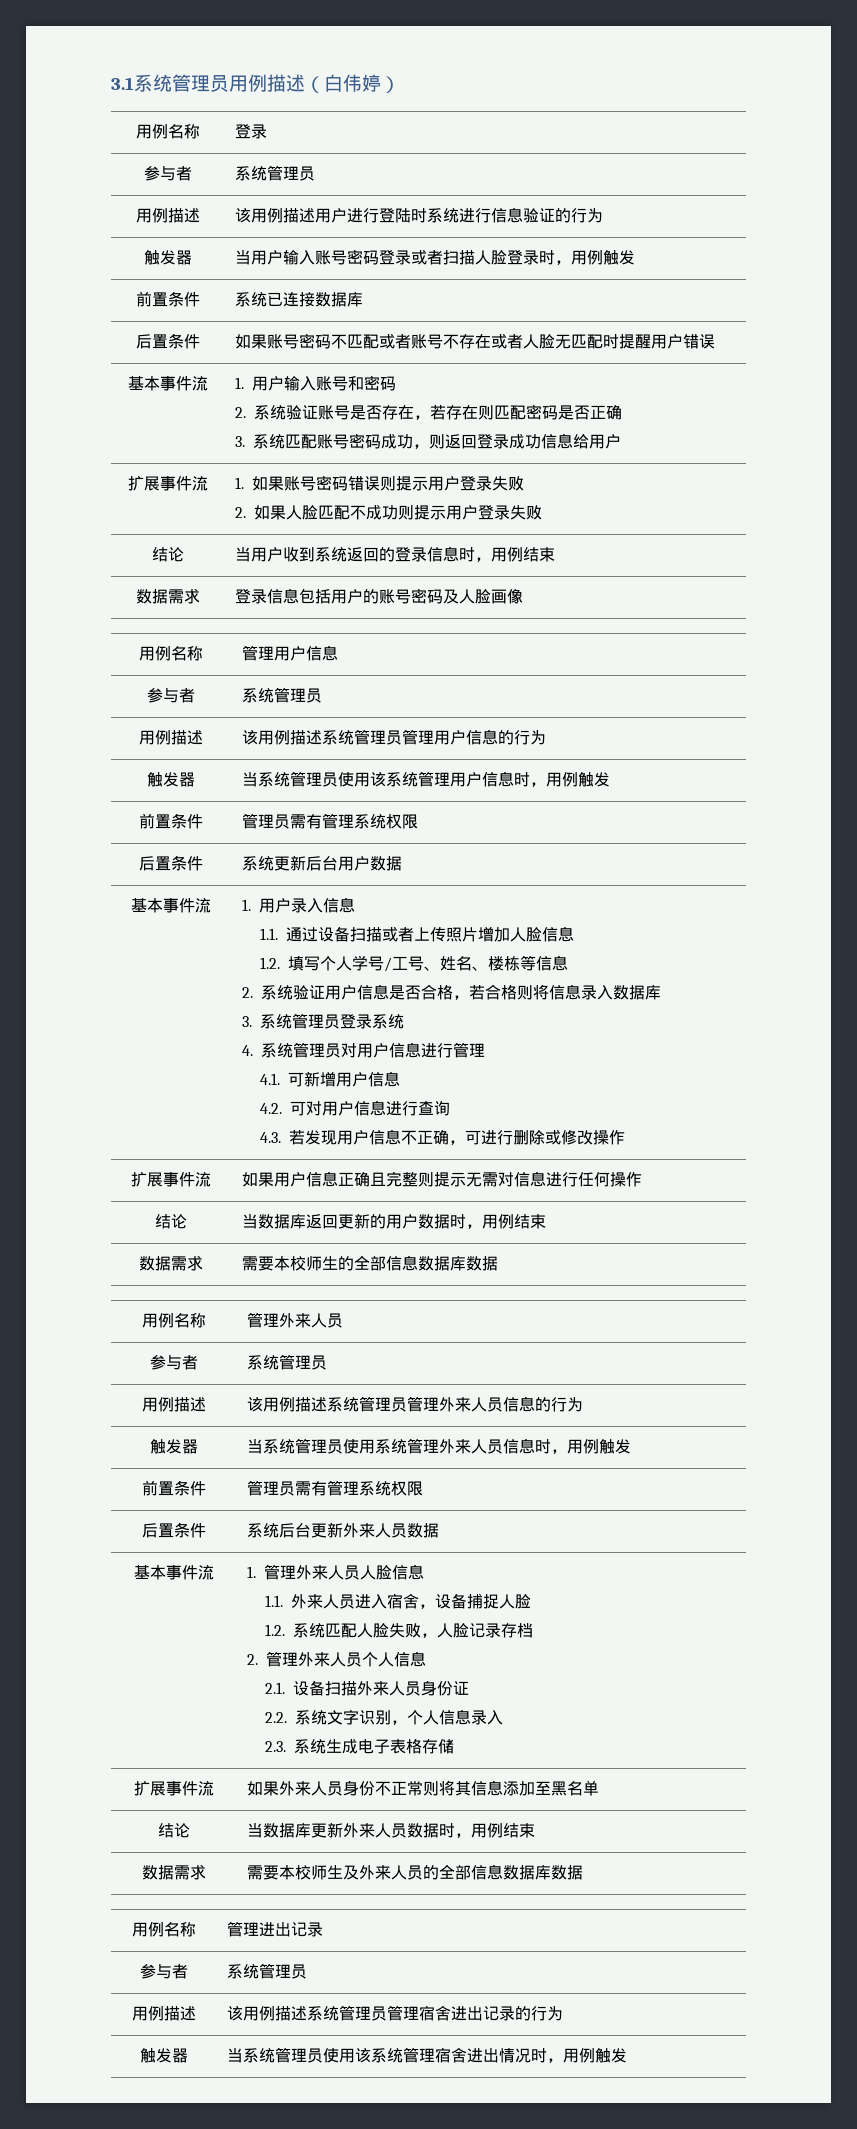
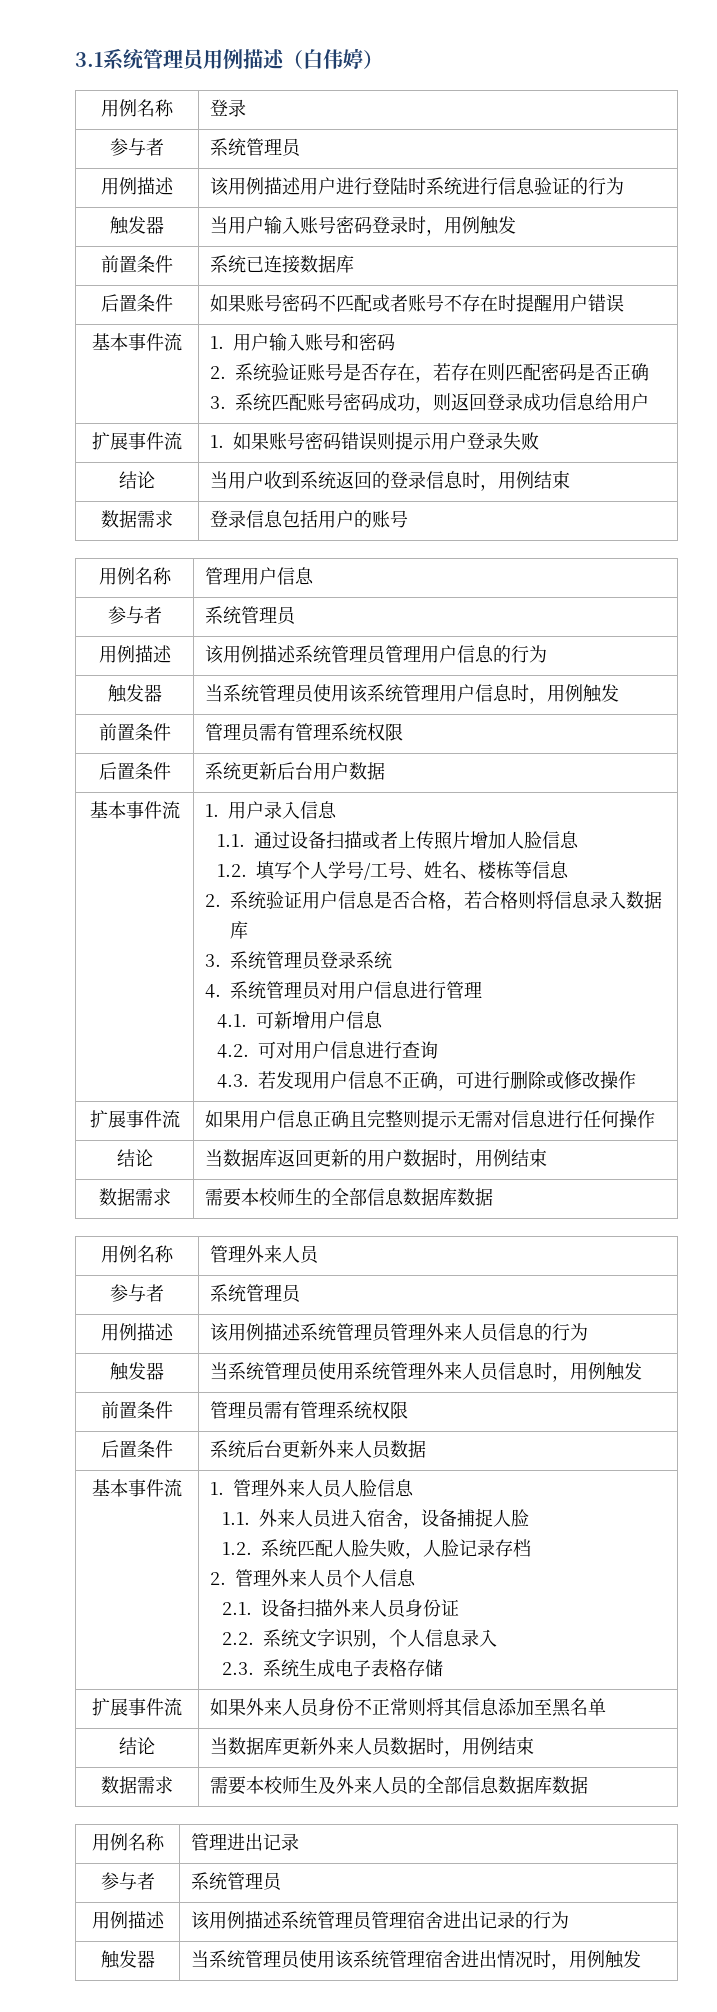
- 触发器 | 当用户输入账号密码登录或者扫描人脸登录时，用例触发
+ 触发器 | 当用户输入账号密码登录时，用例触发
- 后置条件 | 如果账号密码不匹配或者账号不存在或者人脸无匹配时提醒用户错误
+ 后置条件 | 如果账号密码不匹配或者账号不存在时提醒用户错误
  扩展事件流 | 1.如果账号密码错误则提示用户登录失败
- 2.如果人脸匹配不成功则提示用户登录失败
- 数据需求 | 登录信息包括用户的账号密码及人脸画像
+ 数据需求 | 登录信息包括用户的账号

